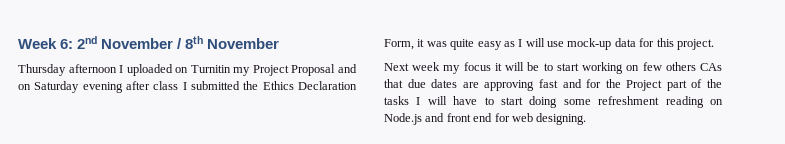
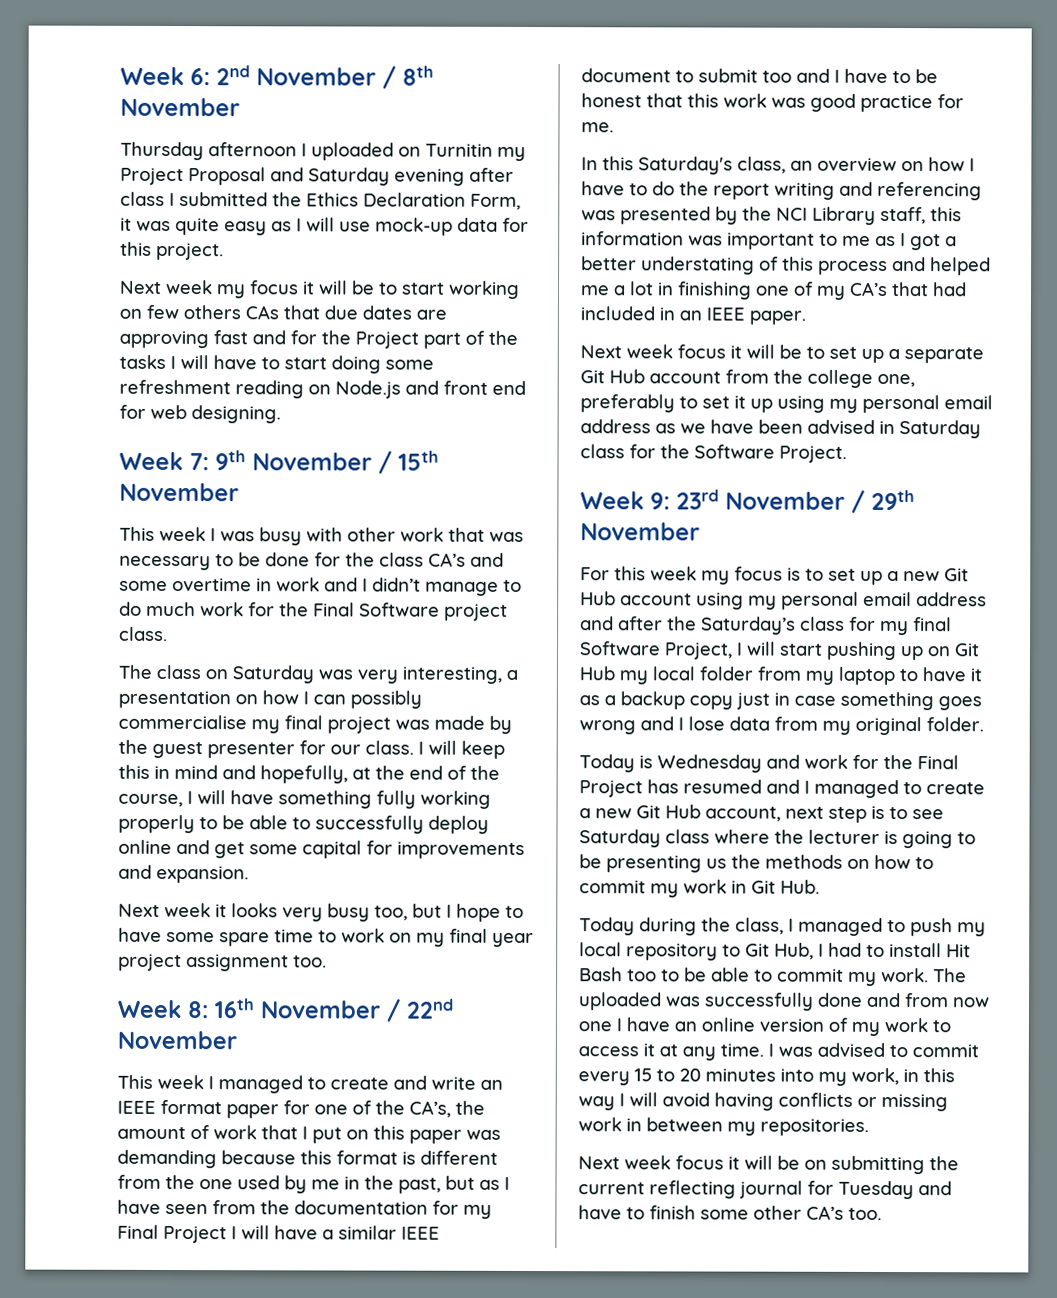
- Thursday afternoon I uploaded on Turnitin my Project Proposal and on Saturday evening after class I submitted the Ethics Declaration Form, it was quite easy as I will use mock-up data for this project.
+ Thursday afternoon I uploaded on Turnitin my Project Proposal and Saturday evening after class I submitted the Ethics Declaration Form, it was quite easy as I will use mock-up data for this project.
+ Week 7: 9th November / 15th November
+ This week I was busy with other work that was necessary to be done for the class CA’s and some overtime in work and I didn’t manage to do much work for the Final Software project class.
+ The class on Saturday was very interesting, a presentation on how I can possibly commercialise my final project was made by the guest presenter for our class. I will keep this in mind and hopefully, at the end of the course, I will have something fully working properly to be able to successfully deploy online and get some capital for improvements and expansion.
+ Next week it looks very busy too, but I hope to have some spare time to work on my final year project assignment too.
+ Week 8: 16th November / 22nd November
+ This week I managed to create and write an IEEE format paper for one of the CA’s, the amount of work that I put on this paper was demanding because this format is different from the one used by me in the past, but as I have seen from the documentation for my Final Project I will have a similar IEEE document to submit too and I have to be honest that this work was good practice for me.
+ In this Saturday's class, an overview on how I have to do the report writing and referencing was presented by the NCI Library staff, this information was important to me as I got a better understating of this process and helped me a lot in finishing one of my CA’s that had included in an IEEE paper.
+ Next week focus it will be to set up a separate Git Hub account from the college one, preferably to set it up using my personal email address as we have been advised in Saturday class for the Software Project.
+ Week 9: 23rd November / 29th November
+ For this week my focus is to set up a new Git Hub account using my personal email address and after the Saturday’s class for my final Software Project, I will start pushing up on Git Hub my local folder from my laptop to have it as a backup copy just in case something goes wrong and I lose data from my original folder.
+ Today is Wednesday and work for the Final Project has resumed and I managed to create a new Git Hub account, next step is to see Saturday class where the lecturer is going to be presenting us the methods on how to commit my work in Git Hub.
+ Today during the class, I managed to push my local repository to Git Hub, I had to install Hit Bash too to be able to commit my work. The uploaded was successfully done and from now one I have an online version of my work to access it at any time. I was advised to commit every 15 to 20 minutes into my work, in this way I will avoid having conflicts or missing work in between my repositories.
+ Next week focus it will be on submitting the current reflecting journal for Tuesday and have to finish some other CA’s too.

